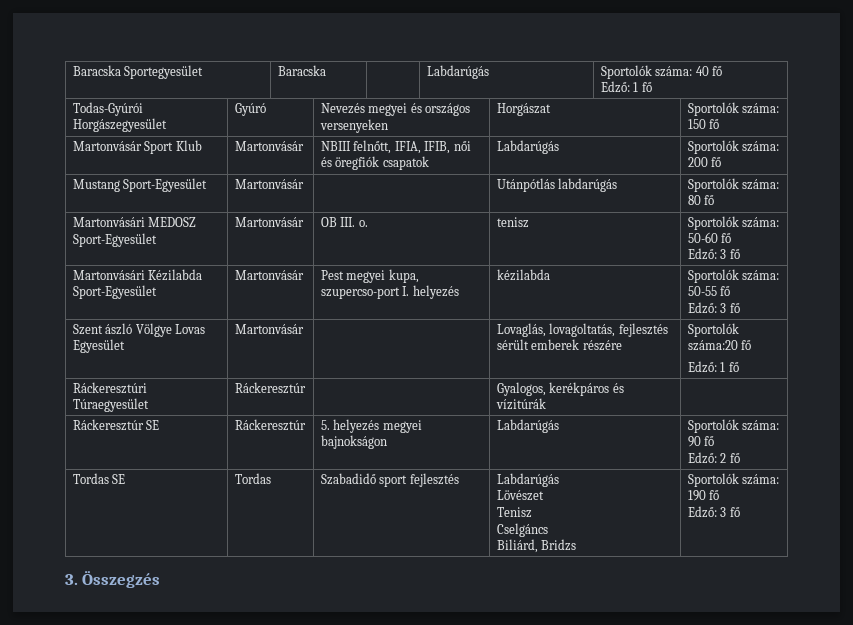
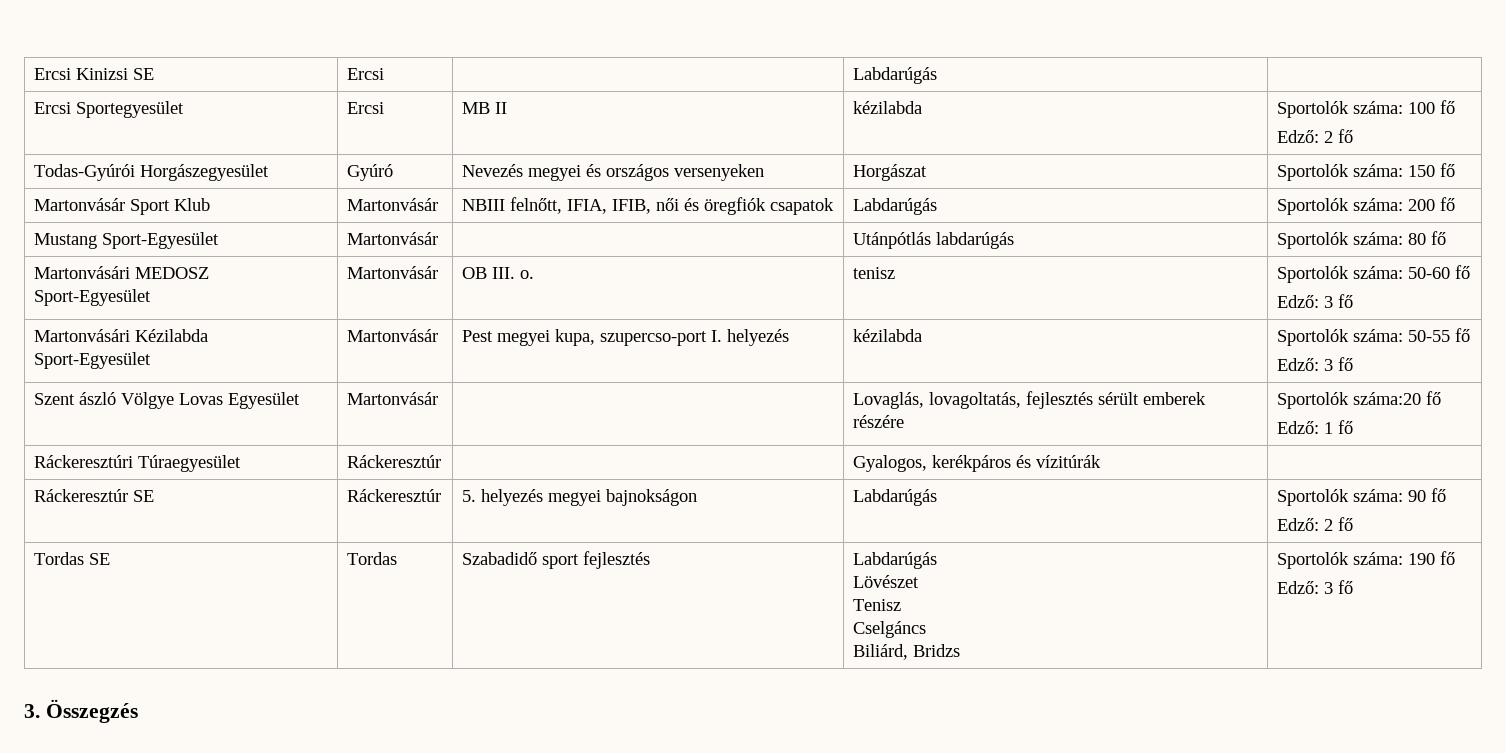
- Baracska Sportegyesület | Baracska | | Labdarúgás | Sportolók száma: 40 fő
- Edző: 1 fő
+ Ercsi Kinizsi SE | Ercsi | | Labdarúgás |
+ Ercsi Sportegyesület | Ercsi | MB II | kézilabda | Sportolók száma: 100 fő
+ Edző: 2 fő

